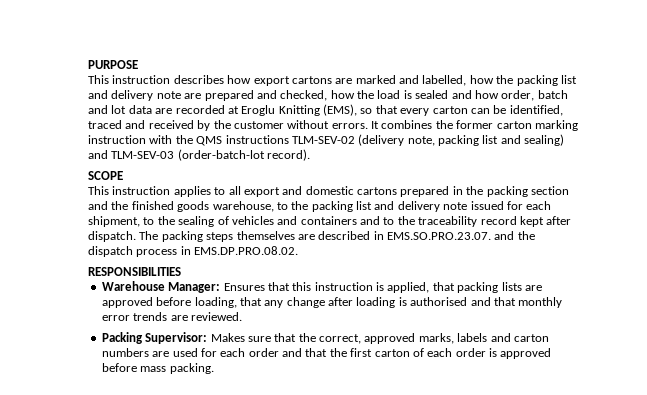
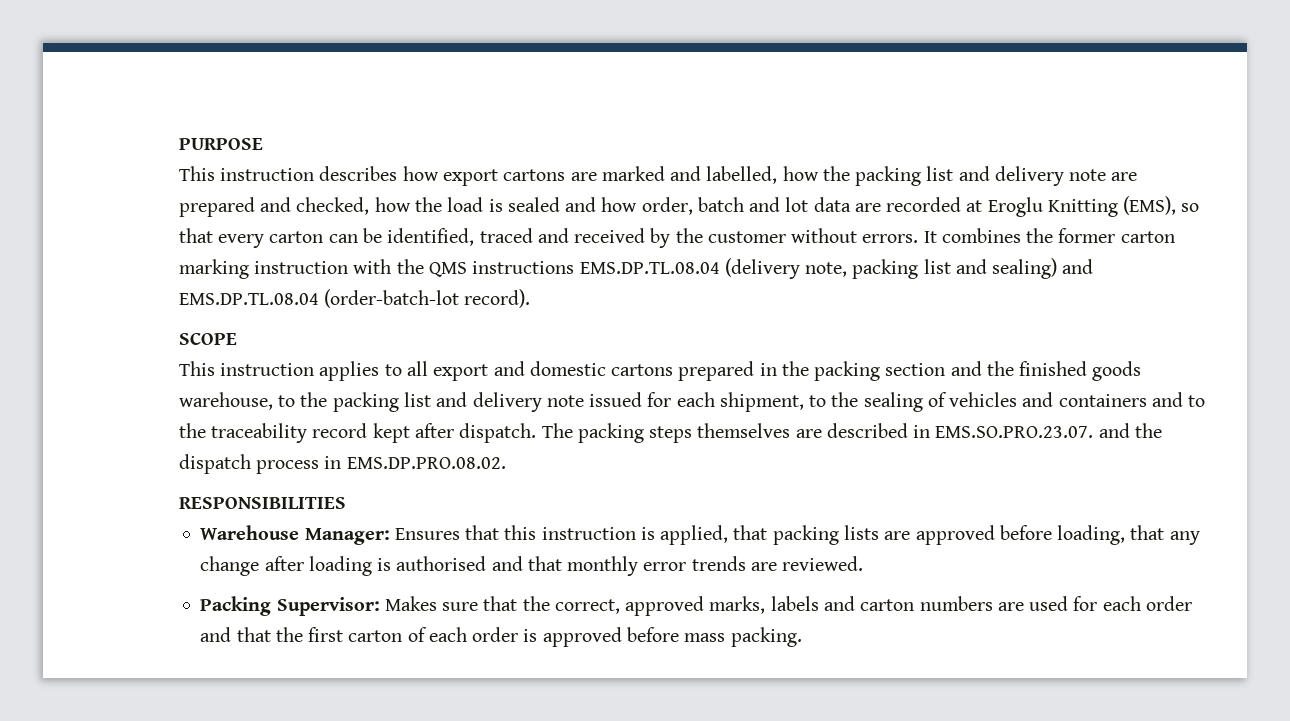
- It combines the former carton marking instruction with the QMS instructions TLM-SEV-02 (delivery note, packing list and sealing) and TLM-SEV-03 (order-batch-lot record).
+ It combines the former carton marking instruction with the QMS instructions EMS.DP.TL.08.04 (delivery note, packing list and sealing) and EMS.DP.TL.08.04 (order-batch-lot record).

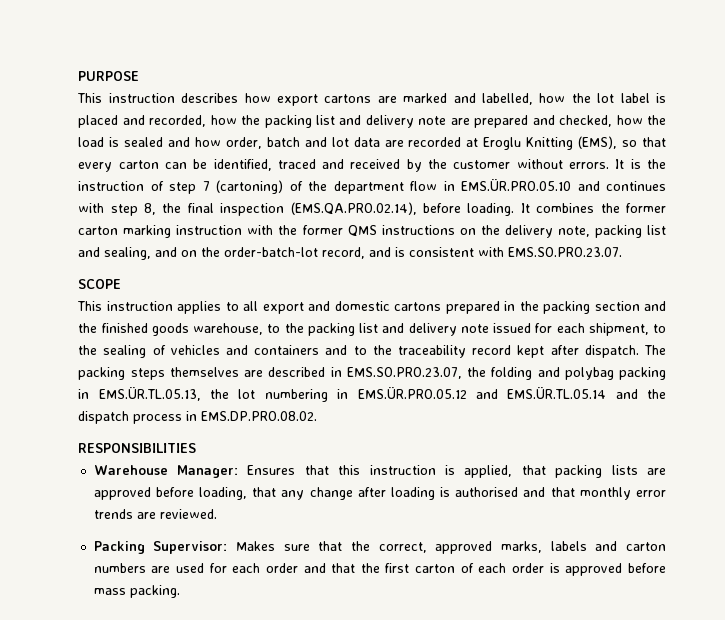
- This instruction describes how export cartons are marked and labelled, how the packing list and delivery note are prepared and checked, how the load is sealed and how order, batch and lot data are recorded at Eroglu Knitting (EMS), so that every carton can be identified, traced and received by the customer without errors.
+ This instruction describes how export cartons are marked and labelled, how the lot label is placed and recorded, how the packing list and delivery note are prepared and checked, how the load is sealed and how order, batch and lot data are recorded at Eroglu Knitting (EMS), so that every carton can be identified, traced and received by the customer without errors.
- It combines the former carton marking instruction with the QMS instructions EMS.DP.TL.08.04 (delivery note, packing list and sealing) and EMS.DP.TL.08.04 (order-batch-lot record).
+ It is the instruction of step 7 (cartoning) of the department flow in EMS.ÜR.PRO.05.10 and continues with step 8, the final inspection (EMS.QA.PRO.02.14), before loading. It combines the former carton marking instruction with the former QMS instructions on the delivery note, packing list and sealing, and on the order-batch-lot record, and is consistent with EMS.SO.PRO.23.07.
- The packing steps themselves are described in EMS.SO.PRO.23.07. and the dispatch process in EMS.DP.PRO.08.02.
+ The packing steps themselves are described in EMS.SO.PRO.23.07, the folding and polybag packing in EMS.ÜR.TL.05.13, the lot numbering in EMS.ÜR.PRO.05.12 and EMS.ÜR.TL.05.14 and the dispatch process in EMS.DP.PRO.08.02.

